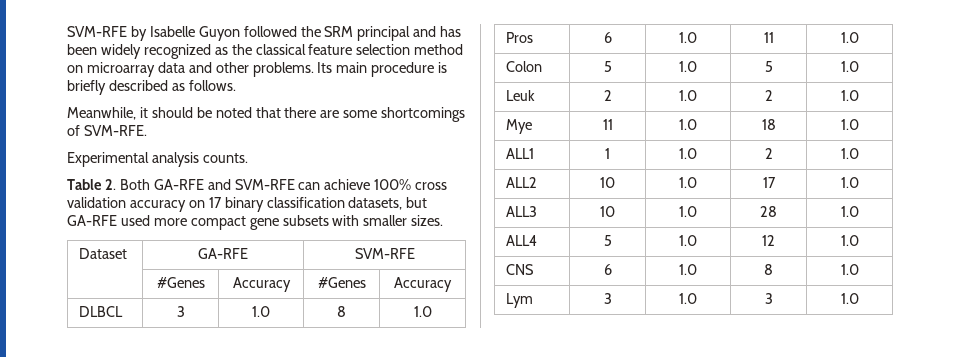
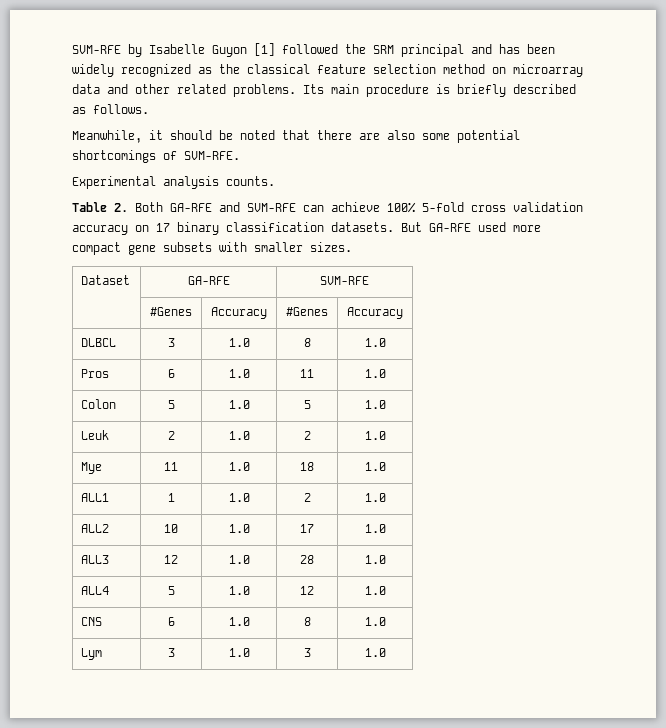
- SVM-RFE by Isabelle Guyon followed the SRM principal and has been widely recognized as the classical feature selection method on microarray data and other problems.
+ SVM-RFE by Isabelle Guyon [1] followed the SRM principal and has been widely recognized as the classical feature selection method on microarray data and other related problems.
- Meanwhile, it should be noted that there are some shortcomings of SVM-RFE.
+ Meanwhile, it should be noted that there are also some potential shortcomings of SVM-RFE.
- Table 2. Both GA-RFE and SVM-RFE can achieve 100% cross validation accuracy on 17 binary classification datasets, but GA-RFE used more compact gene subsets with smaller sizes.
+ Table 2. Both GA-RFE and SVM-RFE can achieve 100% 5-fold cross validation accuracy on 17 binary classification datasets. But GA-RFE used more compact gene subsets with smaller sizes.
- ALL3 | 10 | 1.0 | 28 | 1.0
+ ALL3 | 12 | 1.0 | 28 | 1.0

